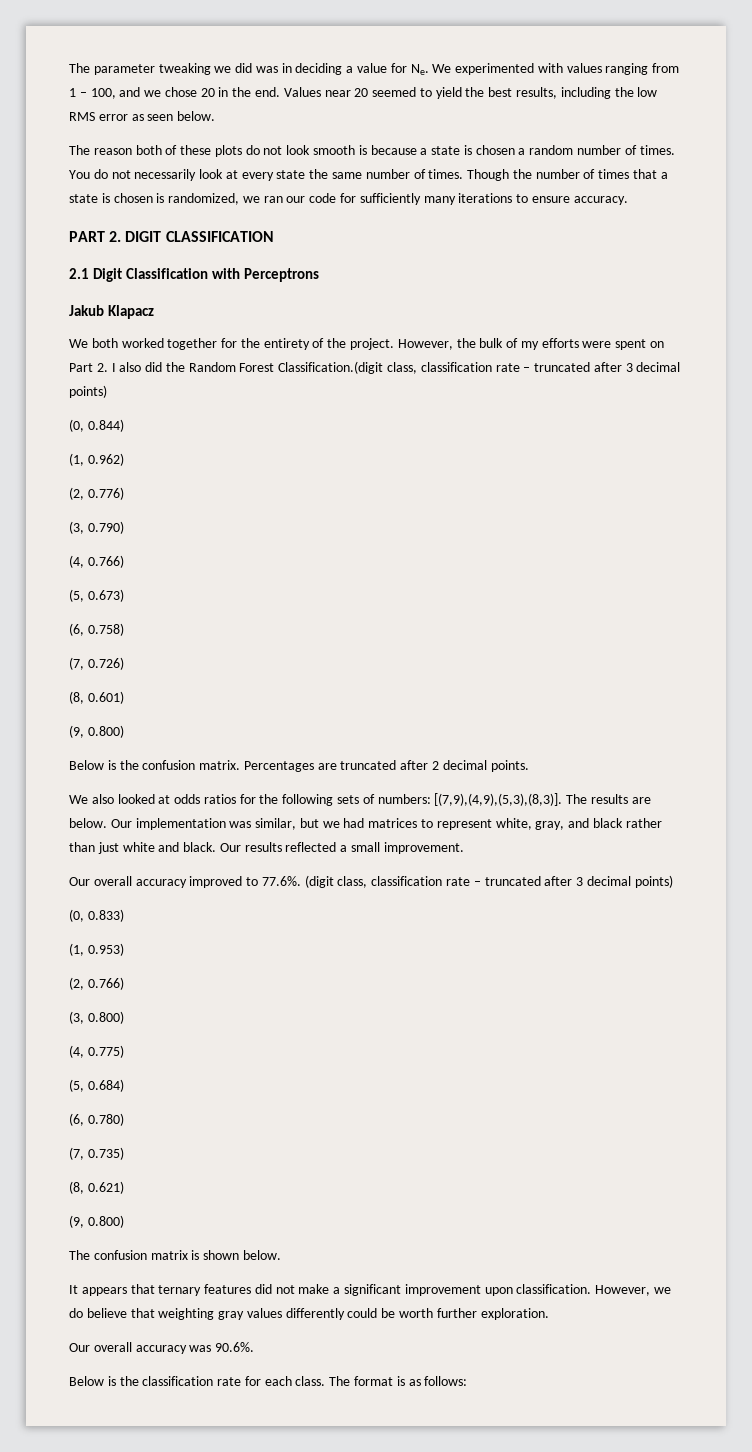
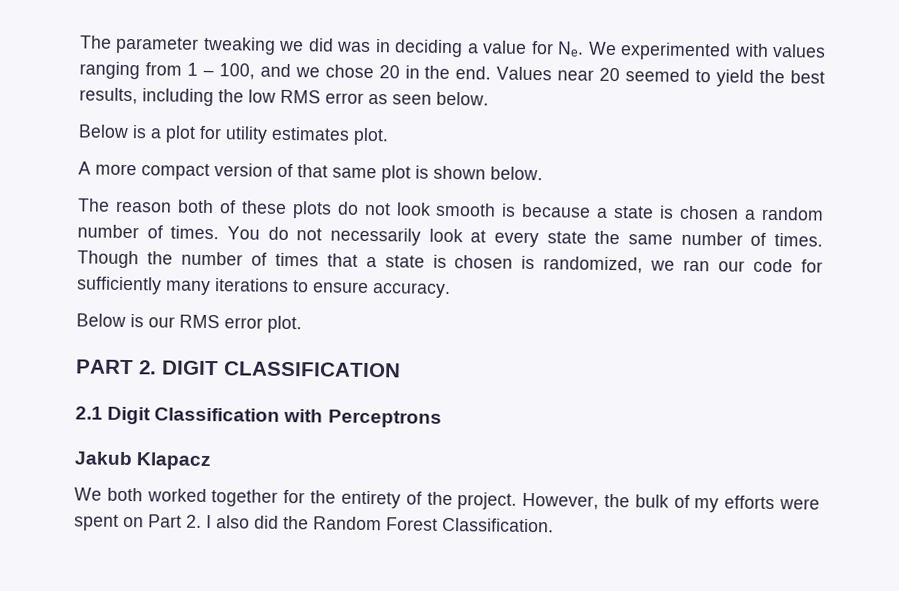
+ Below is a plot for utility estimates plot.
+ A more compact version of that same plot is shown below.
+ Below is our RMS error plot.
- However, the bulk of my efforts were spent on Part 2. I also did the Random Forest Classification.(digit class, classification rate – truncated after 3 decimal points)
- (0, 0.844)
- (1, 0.962)
- (2, 0.776)
- (3, 0.790)
- (4, 0.766)
- (5, 0.673)
- (6, 0.758)
- (7, 0.726)
- (8, 0.601)
- (9, 0.800)
- Below is the confusion matrix. Percentages are truncated after 2 decimal points.
- We also looked at odds ratios for the following sets of numbers: [(7,9),(4,9),(5,3),(8,3)]. The results are below. Our implementation was similar, but we had matrices to represent white, gray, and black rather than just white and black. Our results reflected a small improvement.
- Our overall accuracy improved to 77.6%. (digit class, classification rate – truncated after 3 decimal points)
- (0, 0.833)
- (1, 0.953)
- (2, 0.766)
- (3, 0.800)
- (4, 0.775)
- (5, 0.684)
- (6, 0.780)
- (7, 0.735)
- (8, 0.621)
- (9, 0.800)
- The confusion matrix is shown below.
- It appears that ternary features did not make a significant improvement upon classification. However, we do believe that weighting gray values differently could be worth further exploration.
- Our overall accuracy was 90.6%.
- Below is the classification rate for each class. The format is as follows:
+ However, the bulk of my efforts were spent on Part 2. I also did the Random Forest Classification.

